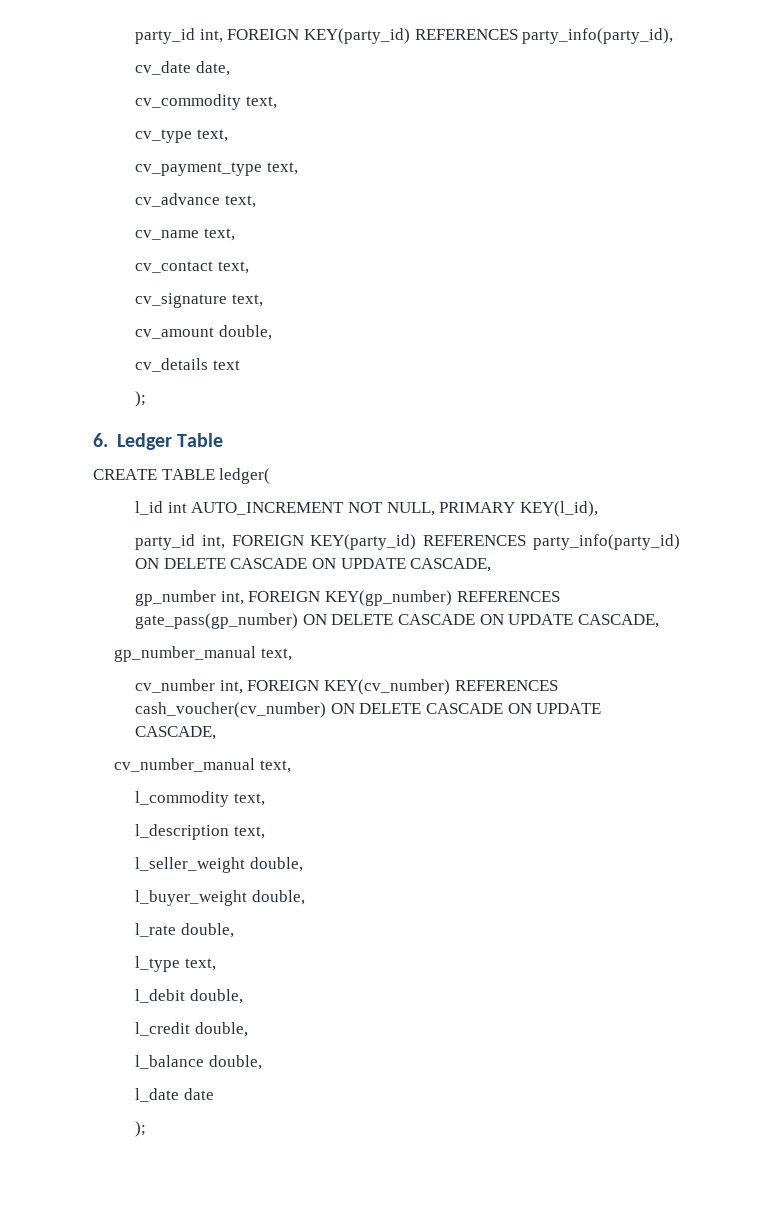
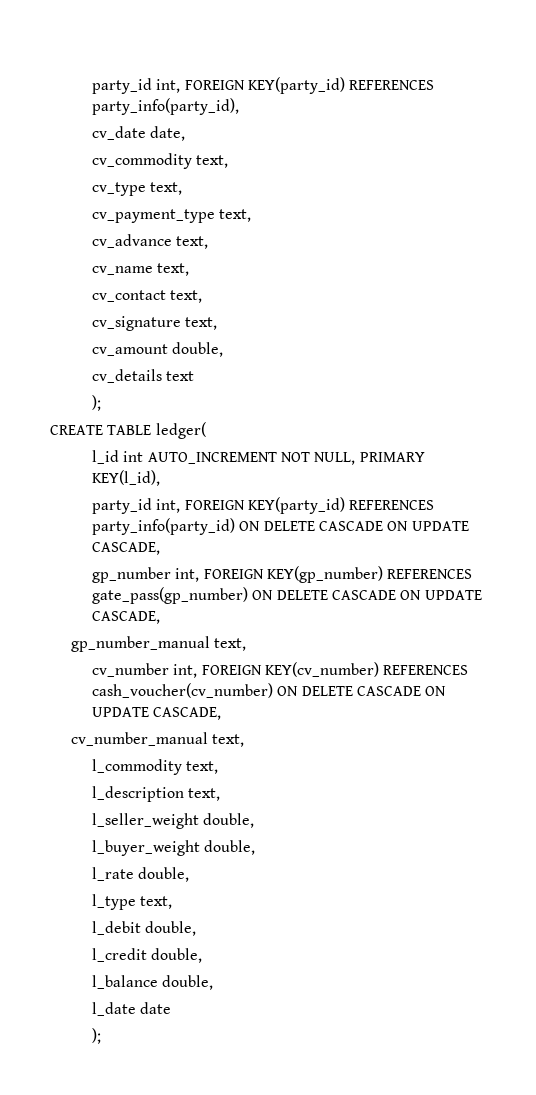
- 6. Ledger Table

